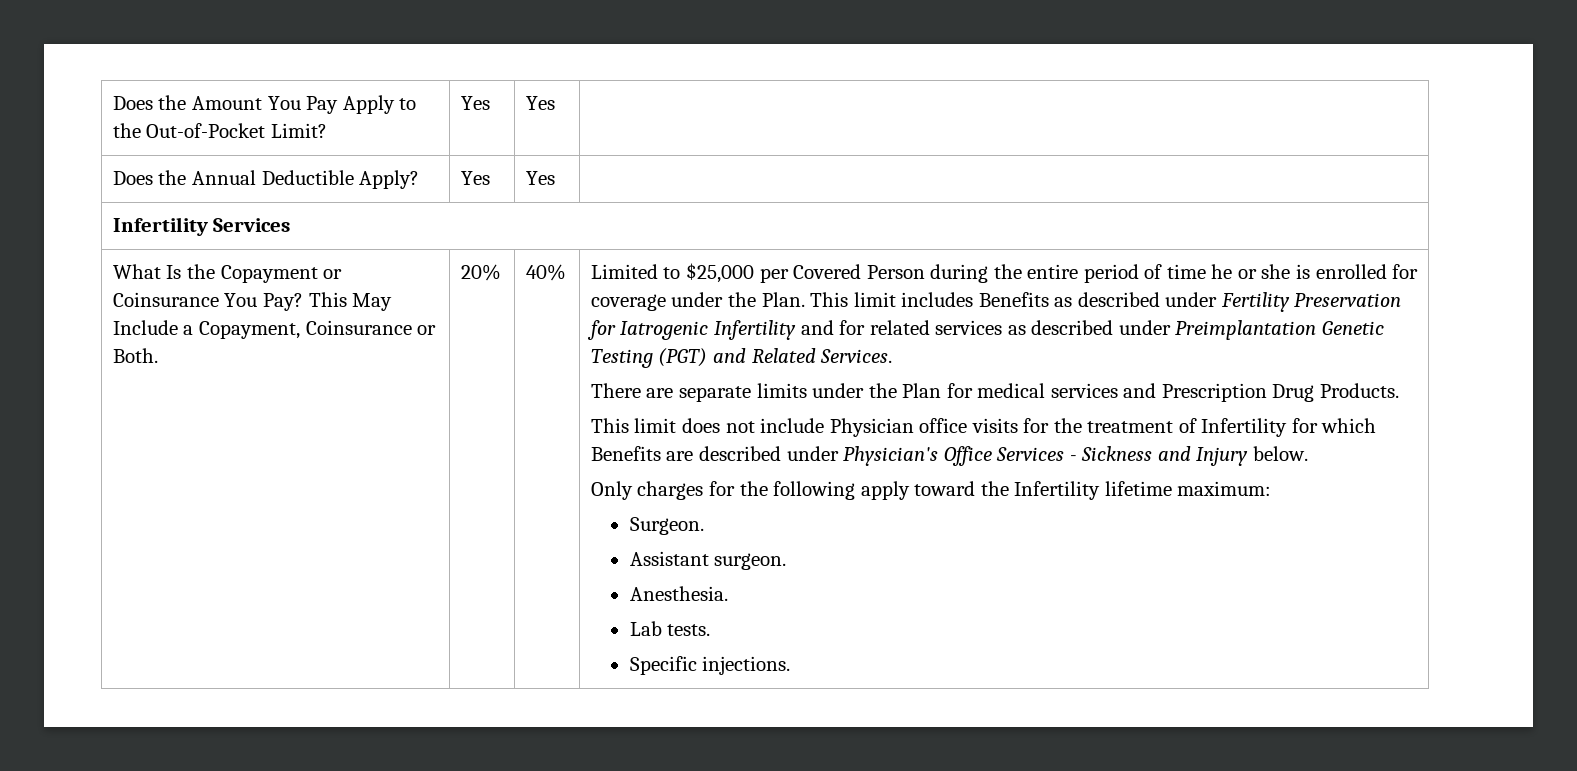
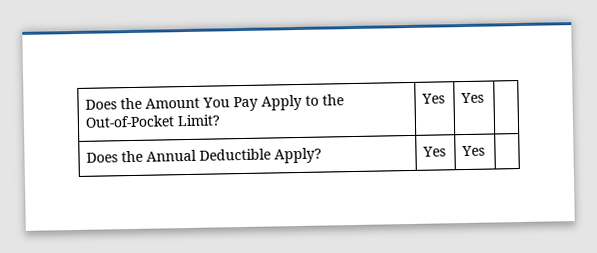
- Infertility Services
- What Is the Copayment or Coinsurance You Pay? This May Include a Copayment, Coinsurance or Both. | 20% | 40% | Limited to $25,000 per Covered Person during the entire period of time he or she is enrolled for coverage under the Plan. This limit includes Benefits as described under Fertility Preservation for Iatrogenic Infertility and for related services as described under Preimplantation Genetic Testing (PGT) and Related Services.
- There are separate limits under the Plan for medical services and Prescription Drug Products.
- This limit does not include Physician office visits for the treatment of Infertility for which Benefits are described under Physician's Office Services - Sickness and Injury below.
- Only charges for the following apply toward the Infertility lifetime maximum:
- Surgeon.
- Assistant surgeon.
- Anesthesia.
- Lab tests.
- Specific injections.

